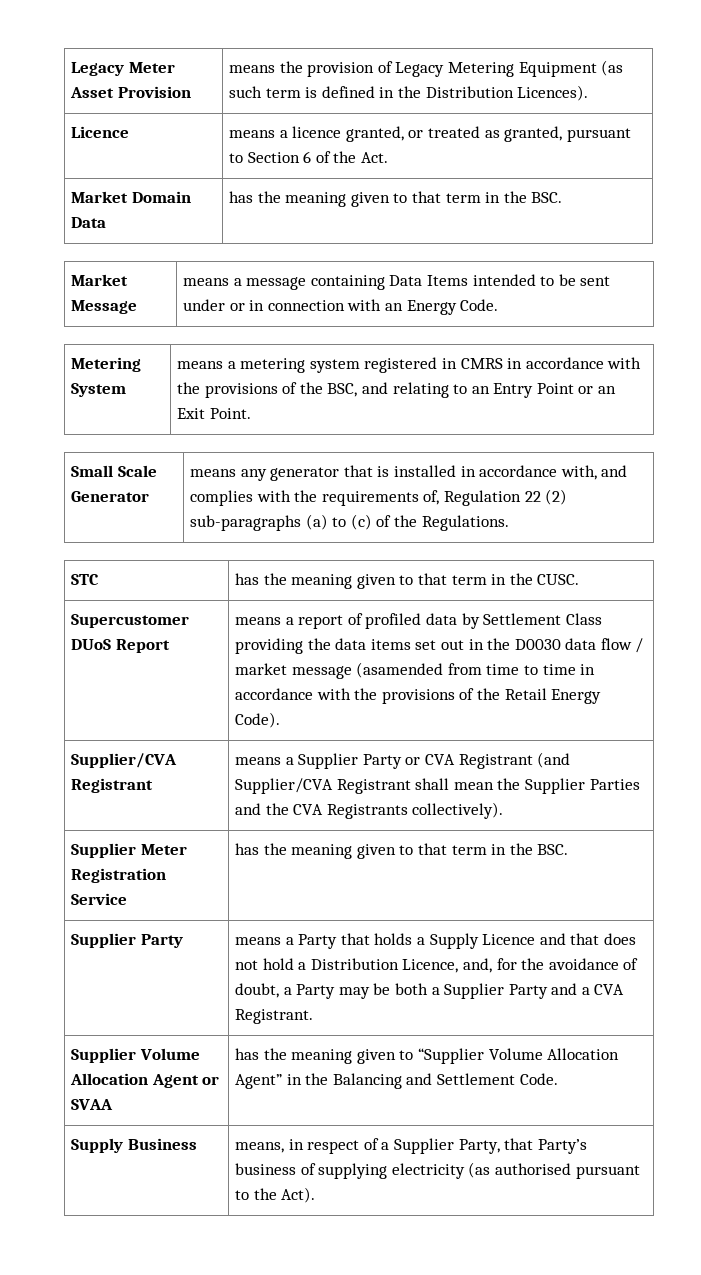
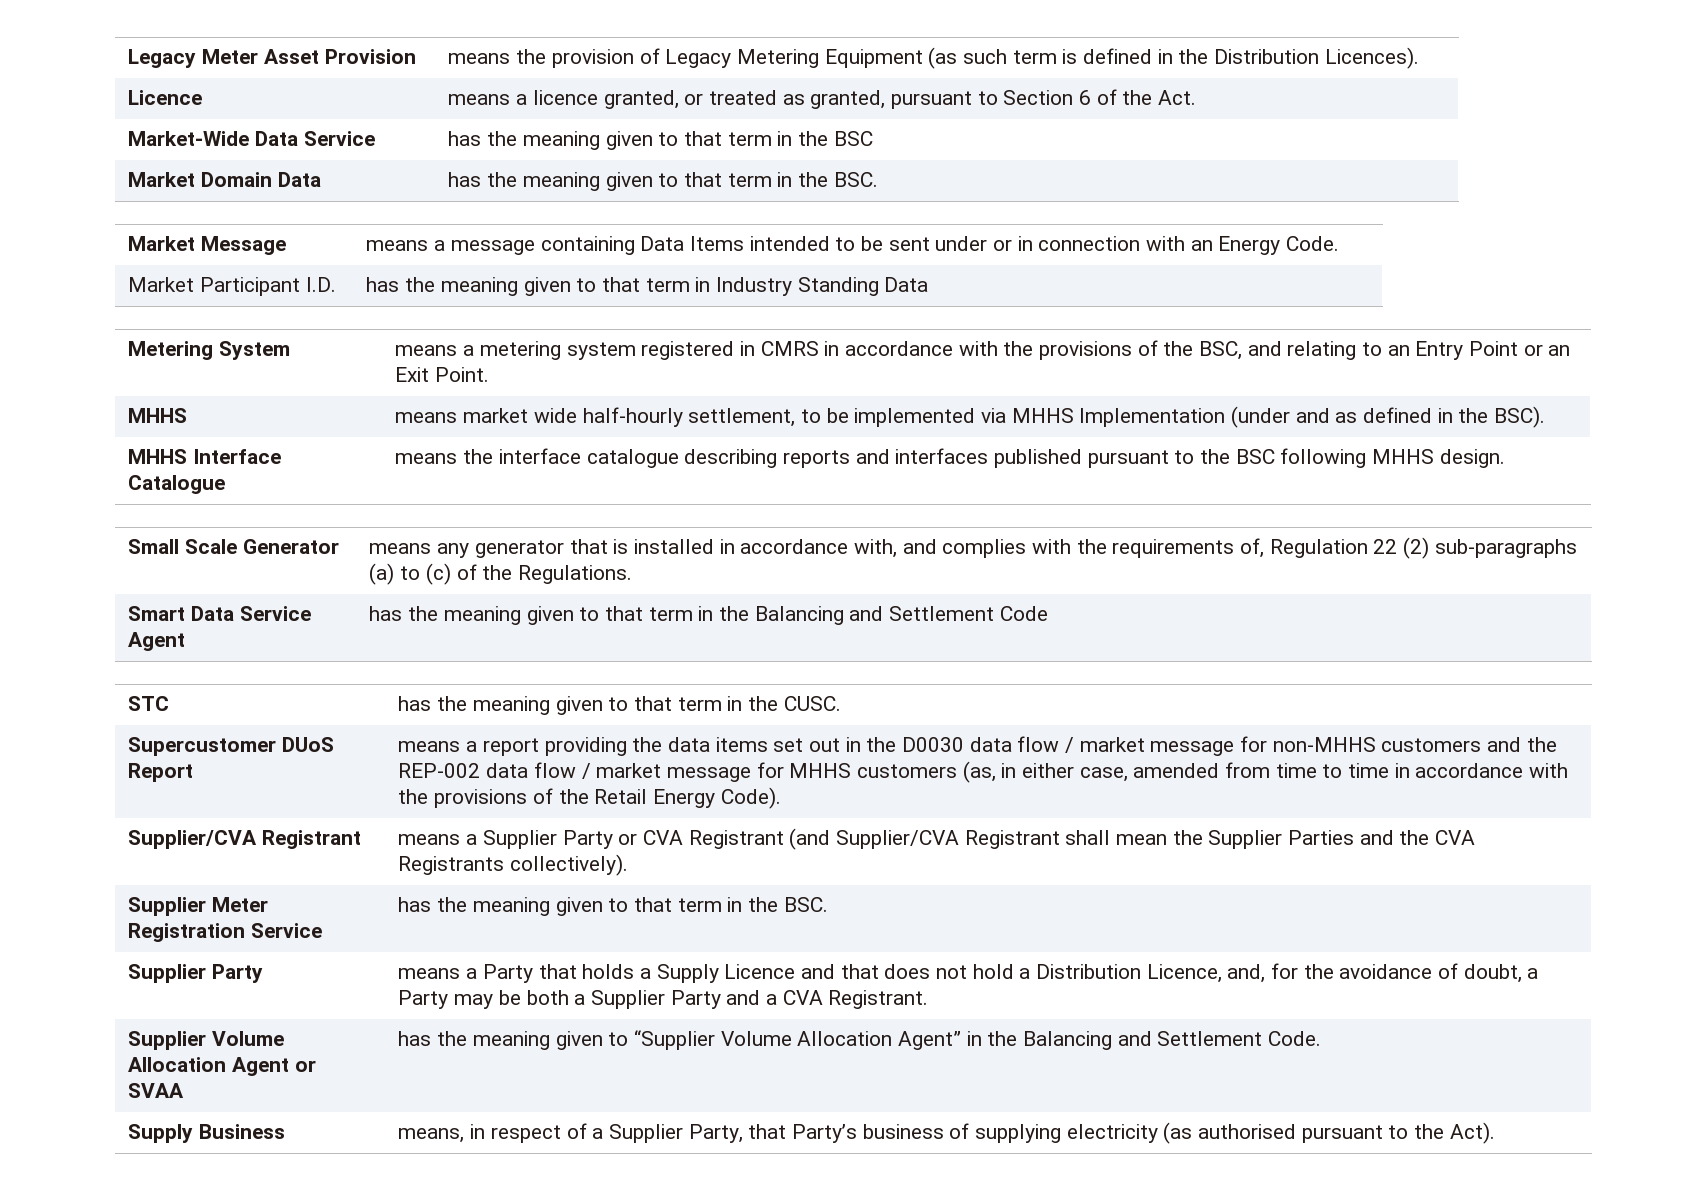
+ Market-Wide Data Service | has the meaning given to that term in the BSC
+ Market Participant I.D. | has the meaning given to that term in Industry Standing Data
+ MHHS | means market wide half-hourly settlement, to be implemented via MHHS Implementation (under and as defined in the BSC).
+ MHHS Interface Catalogue | means the interface catalogue describing reports and interfaces published pursuant to the BSC following MHHS design.
+ Smart Data Service Agent | has the meaning given to that term in the Balancing and Settlement Code
- means a report of profiled data by Settlement Class providing the data items set out in the D0030 data flow / market message (asamended from time to time in accordance with the provisions of the Retail Energy Code).
+ means a report providing the data items set out in the D0030 data flow / market message for non-MHHS customers and the REP-002 data flow / market message for MHHS customers (as, in either case, amended from time to time in accordance with the provisions of the Retail Energy Code).

